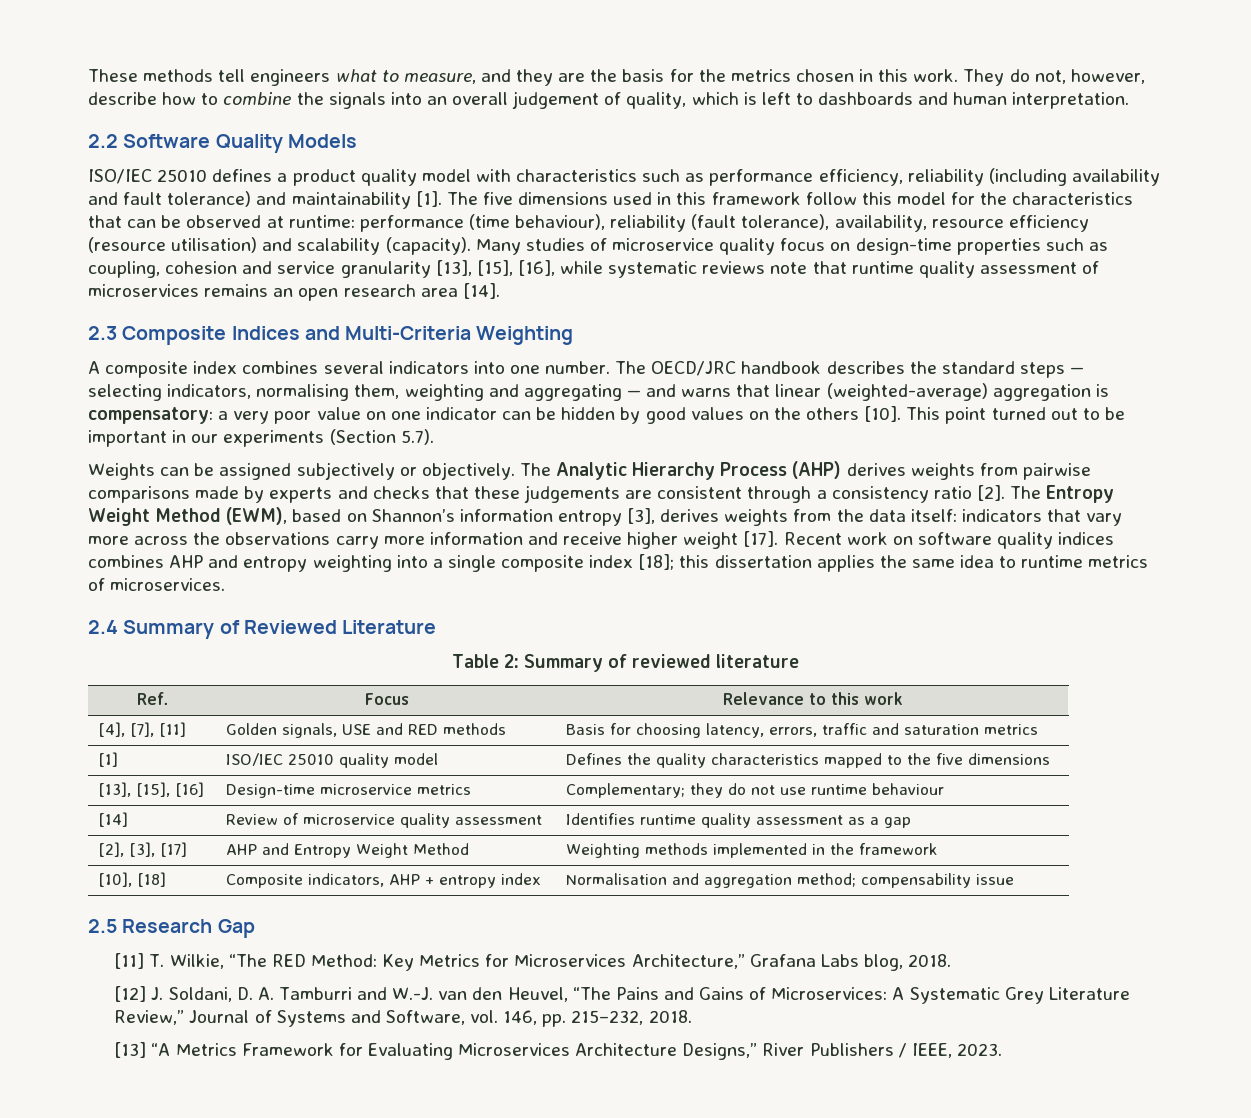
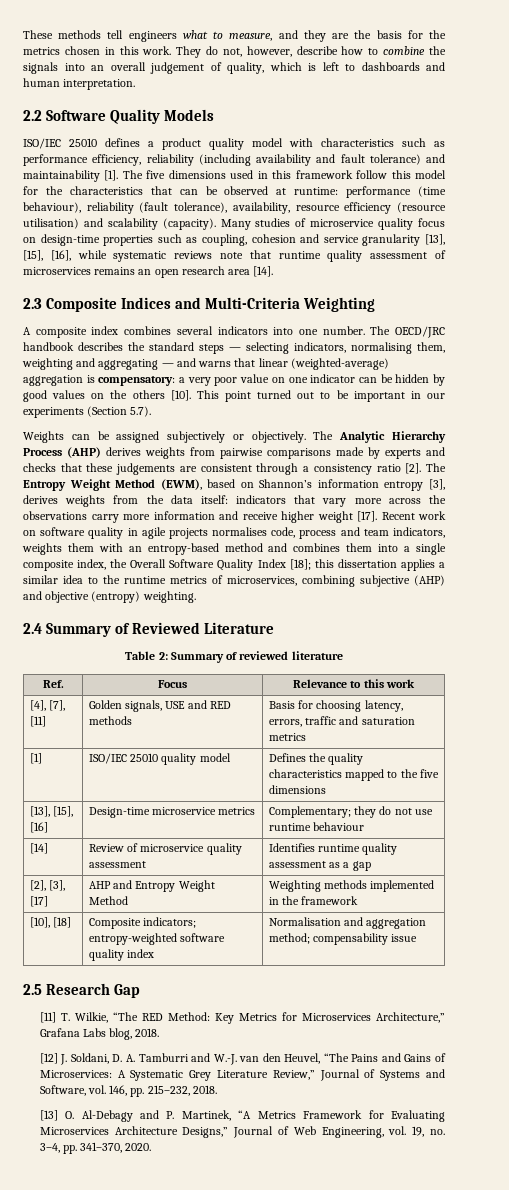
- Recent work on software quality indices combines AHP and entropy weighting into a single composite index [18]; this dissertation applies the same idea to runtime metrics of microservices.
+ Recent work on software quality in agile projects normalises code, process and team indicators, weights them with an entropy-based method and combines them into a single composite index, the Overall Software Quality Index [18]; this dissertation applies a similar idea to the runtime metrics of microservices, combining subjective (AHP) and objective (entropy) weighting.
- [10], [18] | Composite indicators, AHP + entropy index | Normalisation and aggregation method; compensability issue
+ [10], [18] | Composite indicators; entropy-weighted software quality index | Normalisation and aggregation method; compensability issue
- [13] “A Metrics Framework for Evaluating Microservices Architecture Designs,” River Publishers / IEEE, 2023.
+ [13] O. Al-Debagy and P. Martinek, “A Metrics Framework for Evaluating Microservices Architecture Designs,” Journal of Web Engineering, vol. 19, no. 3–4, pp. 341–370, 2020.

